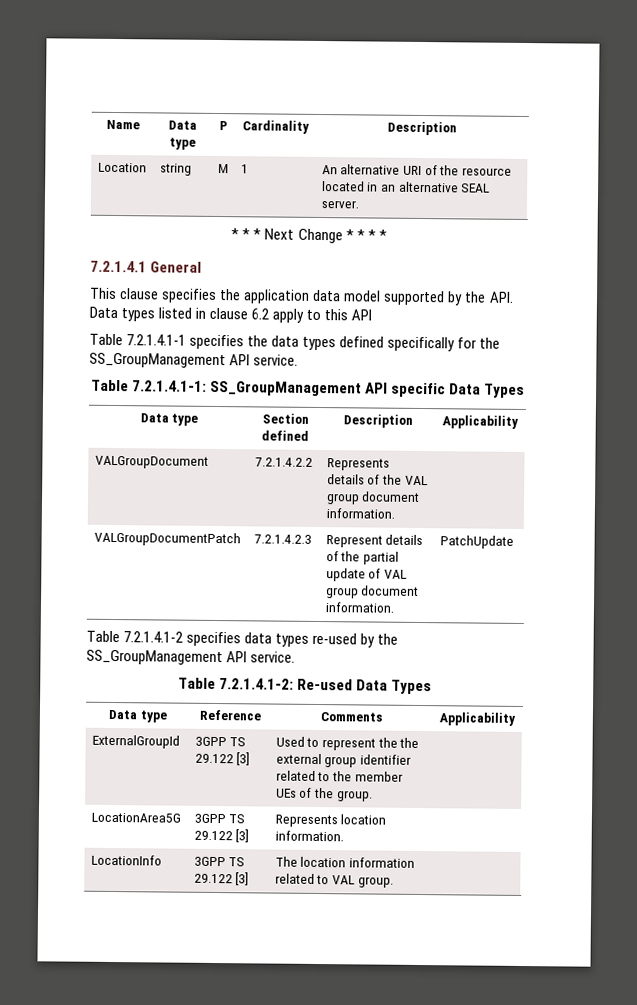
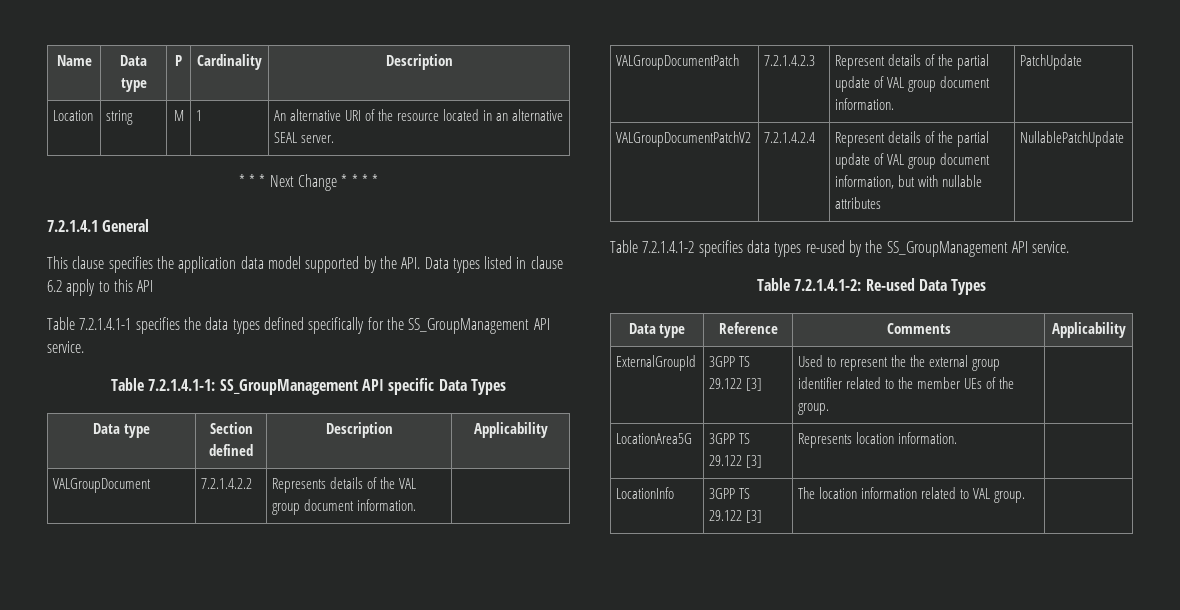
+ VALGroupDocumentPatchV2 | 7.2.1.4.2.4 | Represent details of the partial update of VAL group document information, but with nullable attributes | NullablePatchUpdate

